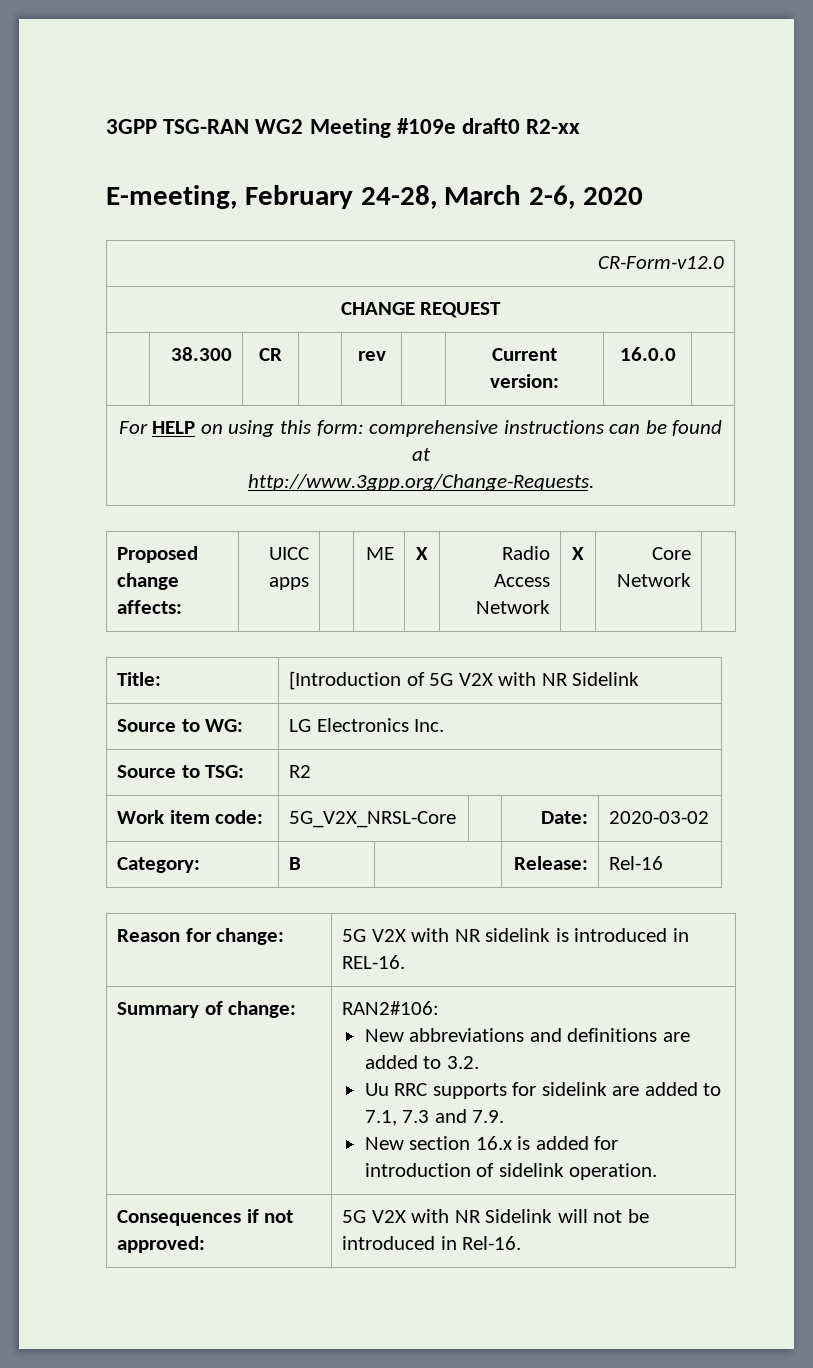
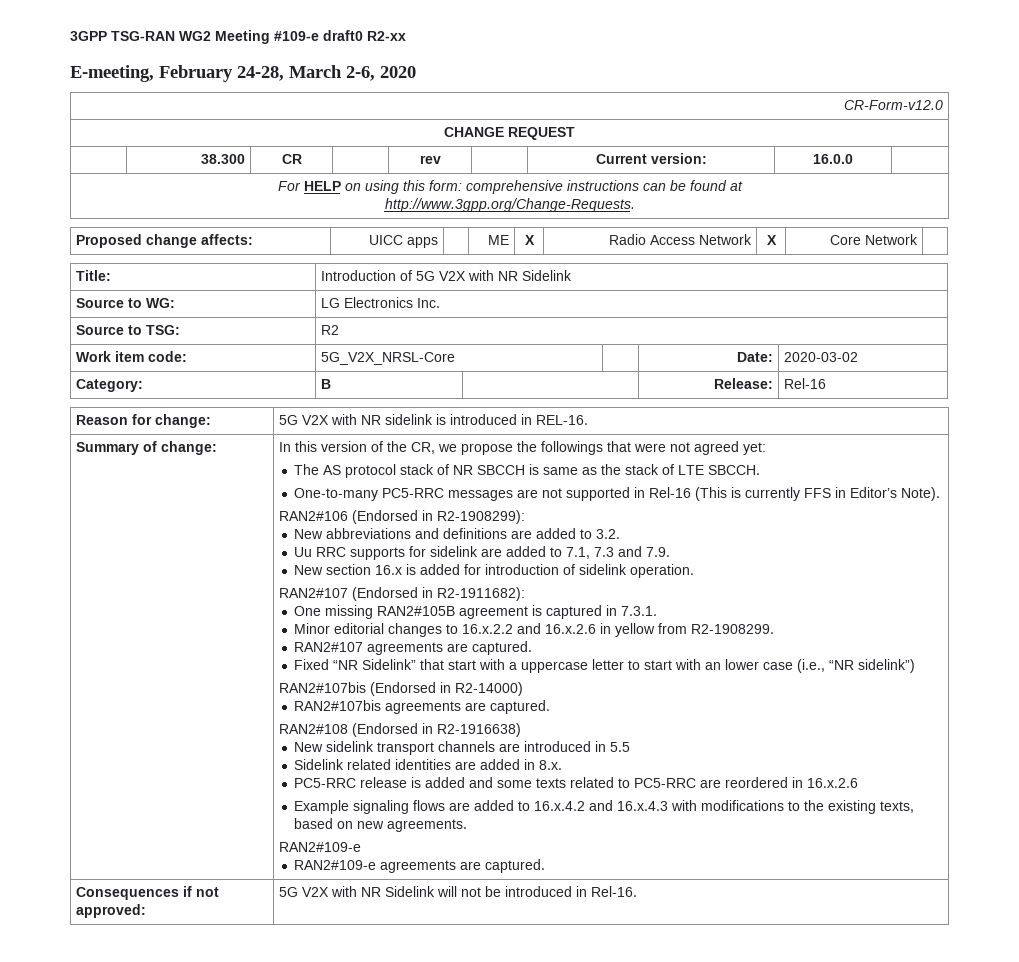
- 3GPP TSG-RAN WG2 Meeting #109e draft0 R2-xx
+ 3GPP TSG-RAN WG2 Meeting #109-e draft0 R2-xx
- Title: | [Introduction of 5G V2X with NR Sidelink
+ Title: | Introduction of 5G V2X with NR Sidelink
- RAN2#106:
+ In this version of the CR, we propose the followings that were not agreed yet:
+ The AS protocol stack of NR SBCCH is same as the stack of LTE SBCCH.
+ One-to-many PC5-RRC messages are not supported in Rel-16 (This is currently FFS in Editor’s Note).
+ RAN2#106 (Endorsed in R2-1908299):
+ RAN2#107 (Endorsed in R2-1911682):
+ One missing RAN2#105B agreement is captured in 7.3.1.
+ Minor editorial changes to 16.x.2.2 and 16.x.2.6 in yellow from R2-1908299.
+ RAN2#107 agreements are captured.
+ Fixed “NR Sidelink” that start with a uppercase letter to start with an lower case (i.e., “NR sidelink”)
+ RAN2#107bis (Endorsed in R2-14000)
+ RAN2#107bis agreements are captured.
+ RAN2#108 (Endorsed in R2-1916638)
+ New sidelink transport channels are introduced in 5.5
+ Sidelink related identities are added in 8.x.
+ PC5-RRC release is added and some texts related to PC5-RRC are reordered in 16.x.2.6
+ Example signaling flows are added to 16.x.4.2 and 16.x.4.3 with modifications to the existing texts, based on new agreements.
+ RAN2#109-e
+ RAN2#109-e agreements are captured.

